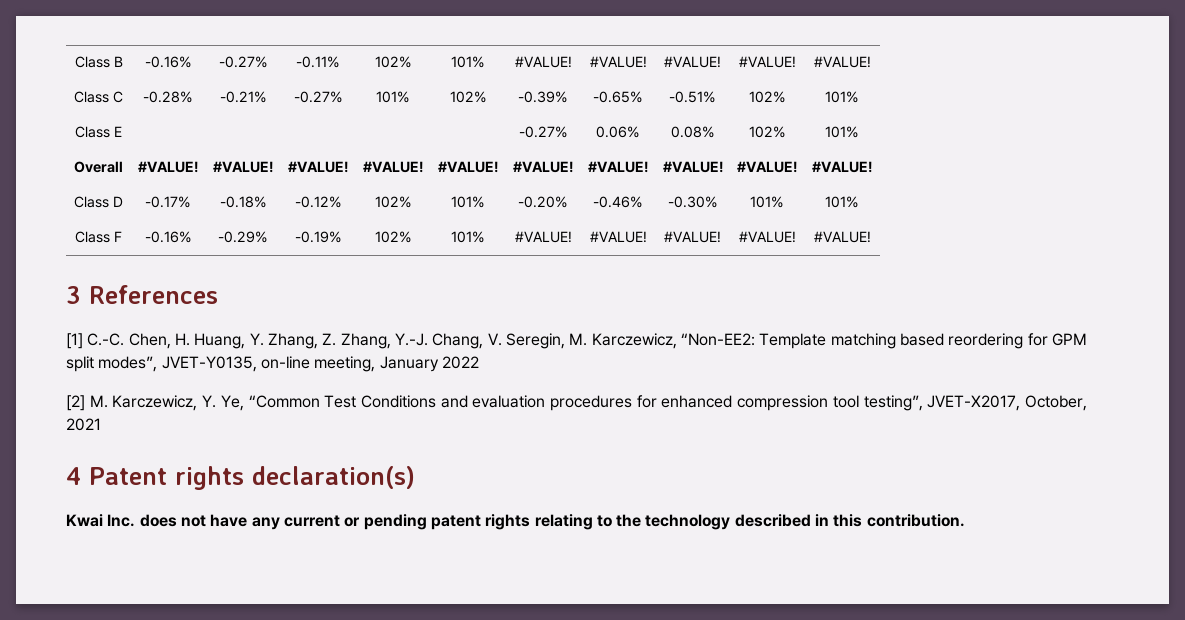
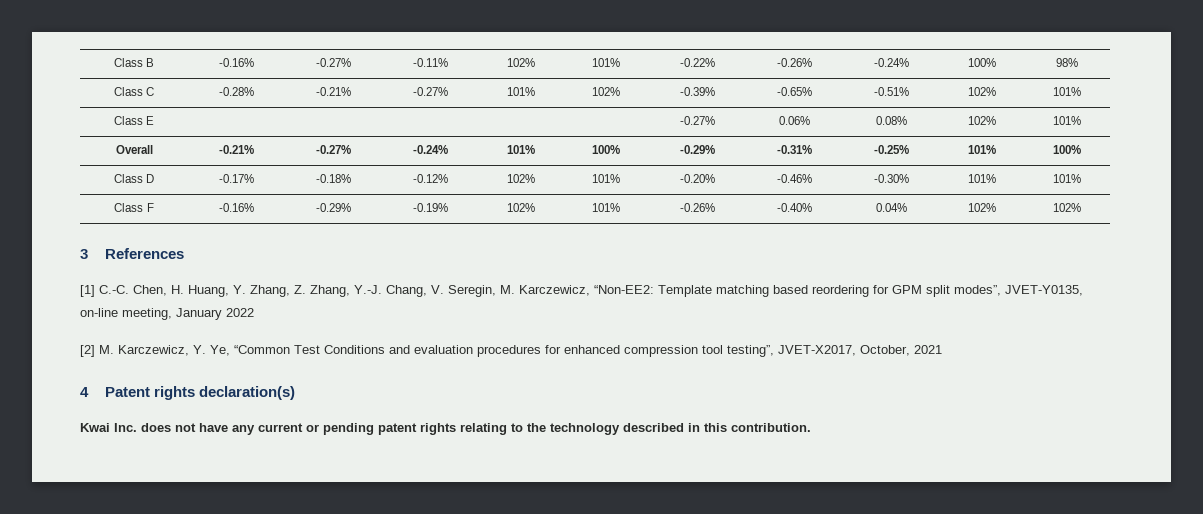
- Class B | -0.16% | -0.27% | -0.11% | 102% | 101% | #VALUE! | #VALUE! | #VALUE! | #VALUE! | #VALUE!
+ Class B | -0.16% | -0.27% | -0.11% | 102% | 101% | -0.22% | -0.26% | -0.24% | 100% | 98%
- Overall | #VALUE! | #VALUE! | #VALUE! | #VALUE! | #VALUE! | #VALUE! | #VALUE! | #VALUE! | #VALUE! | #VALUE!
+ Overall | -0.21% | -0.27% | -0.24% | 101% | 100% | -0.29% | -0.31% | -0.25% | 101% | 100%
- Class F | -0.16% | -0.29% | -0.19% | 102% | 101% | #VALUE! | #VALUE! | #VALUE! | #VALUE! | #VALUE!
+ Class F | -0.16% | -0.29% | -0.19% | 102% | 101% | -0.26% | -0.40% | 0.04% | 102% | 102%

